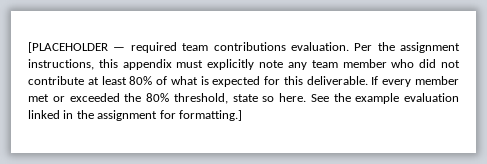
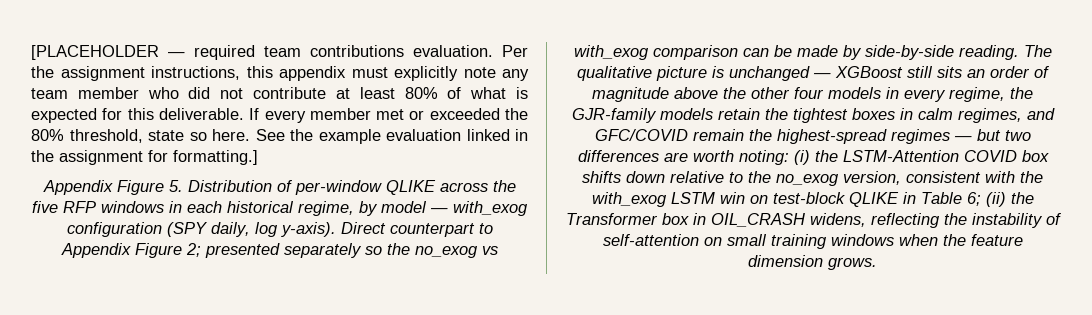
+ Appendix Figure 5. Distribution of per-window QLIKE across the five RFP windows in each historical regime, by model — with_exog configuration (SPY daily, log y-axis). Direct counterpart to Appendix Figure 2; presented separately so the no_exog vs with_exog comparison can be made by side-by-side reading. The qualitative picture is unchanged — XGBoost still sits an order of magnitude above the other four models in every regime, the GJR-family models retain the tightest boxes in calm regimes, and GFC/COVID remain the highest-spread regimes — but two differences are worth noting: (i) the LSTM-Attention COVID box shifts down relative to the no_exog version, consistent with the with_exog LSTM win on test-block QLIKE in Table 6; (ii) the Transformer box in OIL_CRASH widens, reflecting the instability of self-attention on small training windows when the feature dimension grows.

